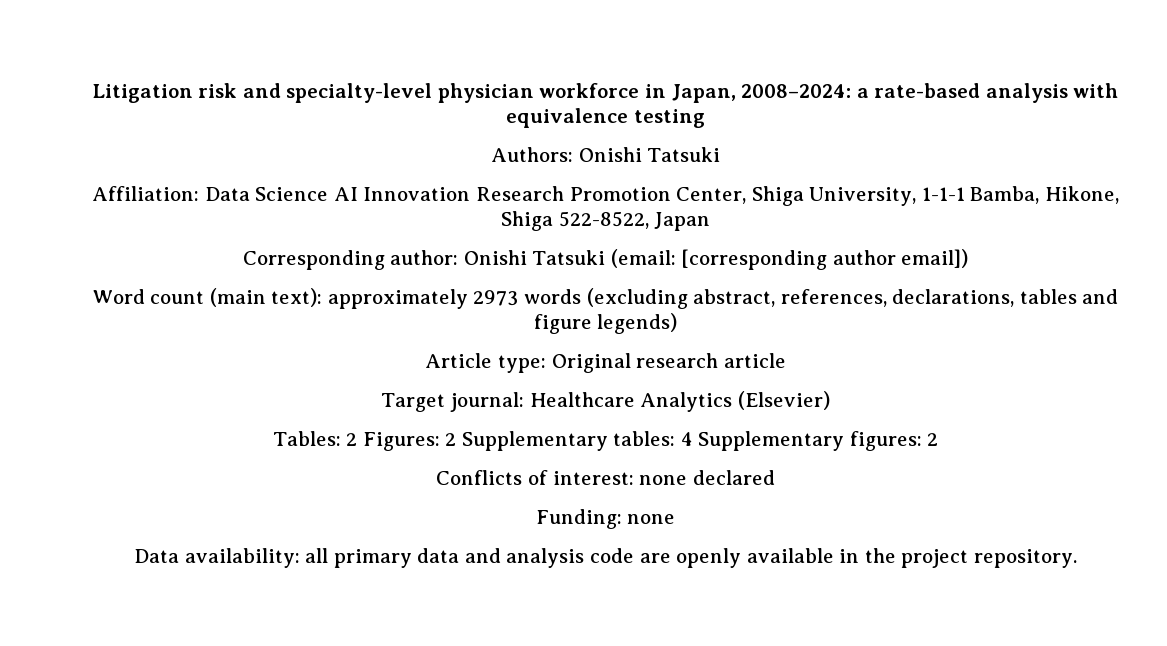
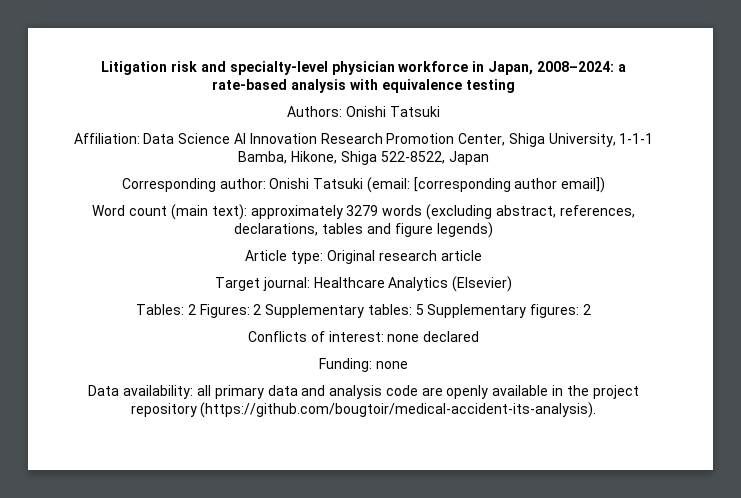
- Word count (main text): approximately 2973 words (excluding abstract, references, declarations, tables and figure legends)
+ Word count (main text): approximately 3279 words (excluding abstract, references, declarations, tables and figure legends)
- Tables: 2 Figures: 2 Supplementary tables: 4 Supplementary figures: 2
+ Tables: 2 Figures: 2 Supplementary tables: 5 Supplementary figures: 2
- Data availability: all primary data and analysis code are openly available in the project repository.
+ Data availability: all primary data and analysis code are openly available in the project repository (https://github.com/bougtoir/medical-accident-its-analysis).

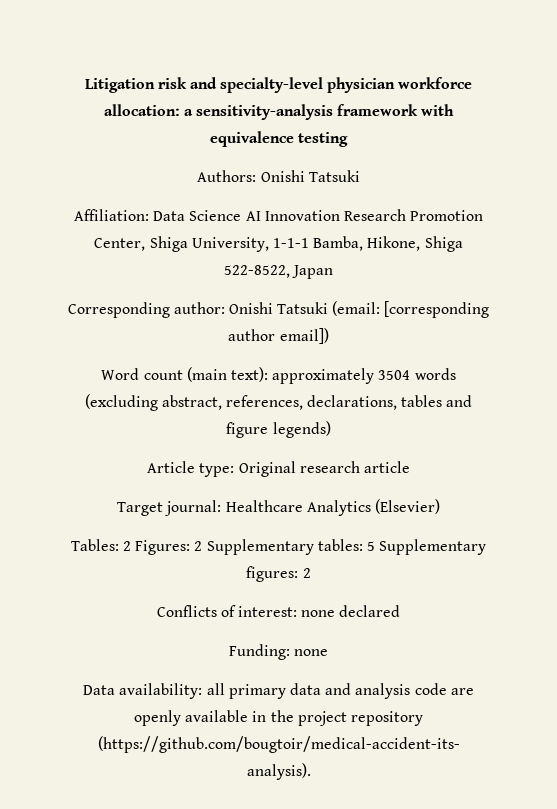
- Litigation risk and specialty-level physician workforce in Japan, 2008–2024: a rate-based analysis with equivalence testing
+ Litigation risk and specialty-level physician workforce allocation: a sensitivity-analysis framework with equivalence testing
- Word count (main text): approximately 3279 words (excluding abstract, references, declarations, tables and figure legends)
+ Word count (main text): approximately 3504 words (excluding abstract, references, declarations, tables and figure legends)

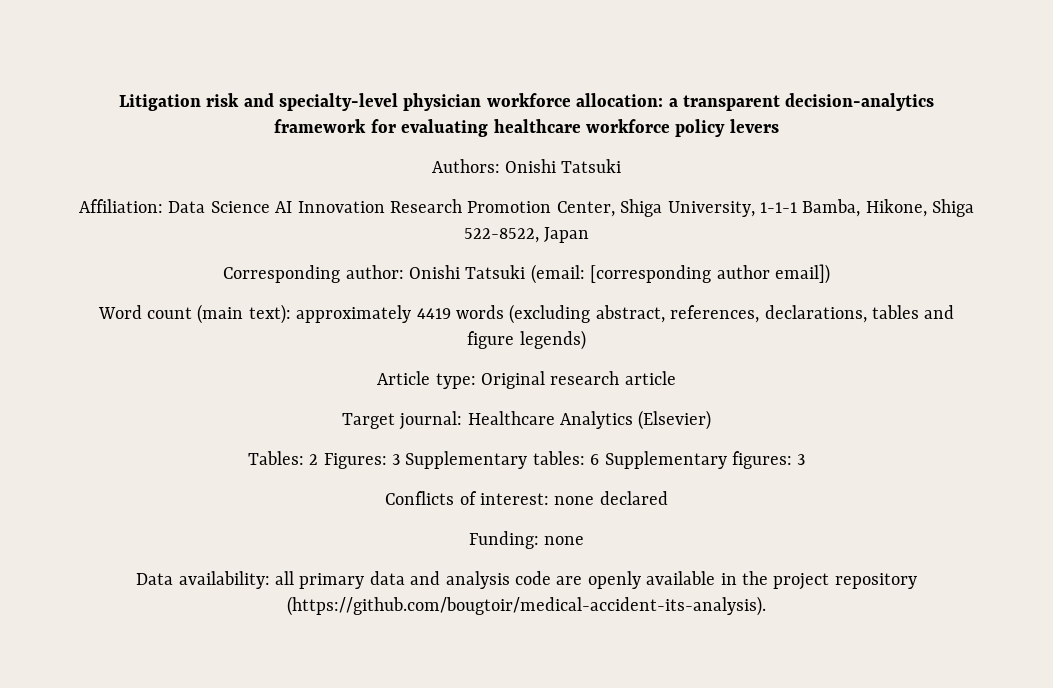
- Litigation risk and specialty-level physician workforce allocation: a sensitivity-analysis framework with equivalence testing
+ Litigation risk and specialty-level physician workforce allocation: a transparent decision-analytics framework for evaluating healthcare workforce policy levers
- Word count (main text): approximately 3504 words (excluding abstract, references, declarations, tables and figure legends)
+ Word count (main text): approximately 4419 words (excluding abstract, references, declarations, tables and figure legends)
- Tables: 2 Figures: 2 Supplementary tables: 5 Supplementary figures: 2
+ Tables: 2 Figures: 3 Supplementary tables: 6 Supplementary figures: 3

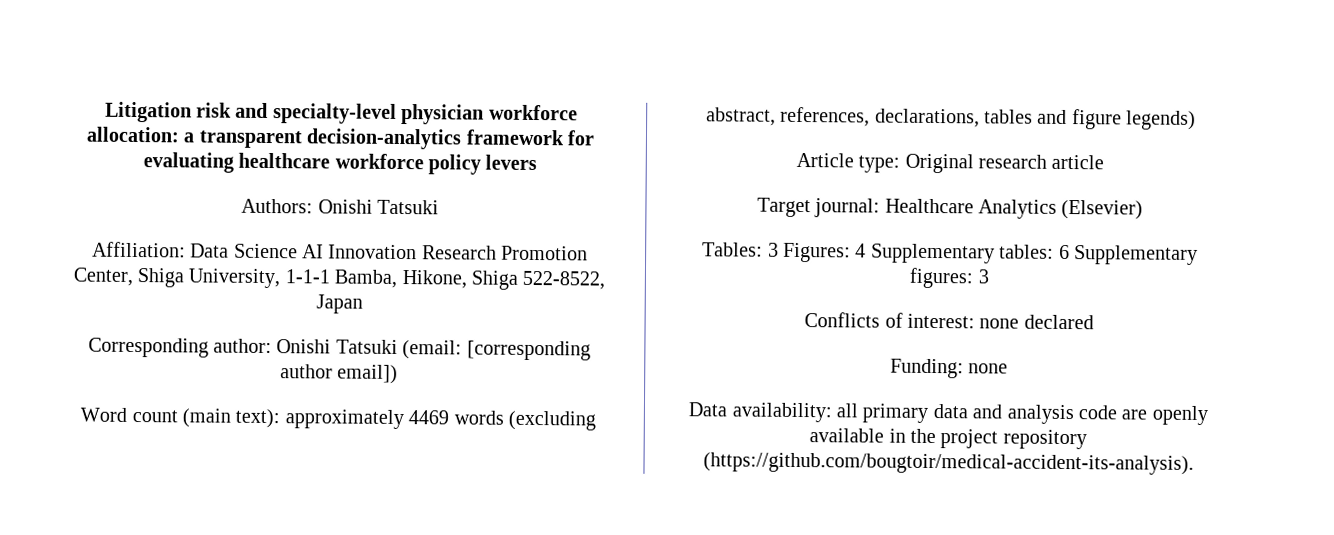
- Word count (main text): approximately 4419 words (excluding abstract, references, declarations, tables and figure legends)
+ Word count (main text): approximately 4469 words (excluding abstract, references, declarations, tables and figure legends)
- Tables: 2 Figures: 3 Supplementary tables: 6 Supplementary figures: 3
+ Tables: 3 Figures: 4 Supplementary tables: 6 Supplementary figures: 3

